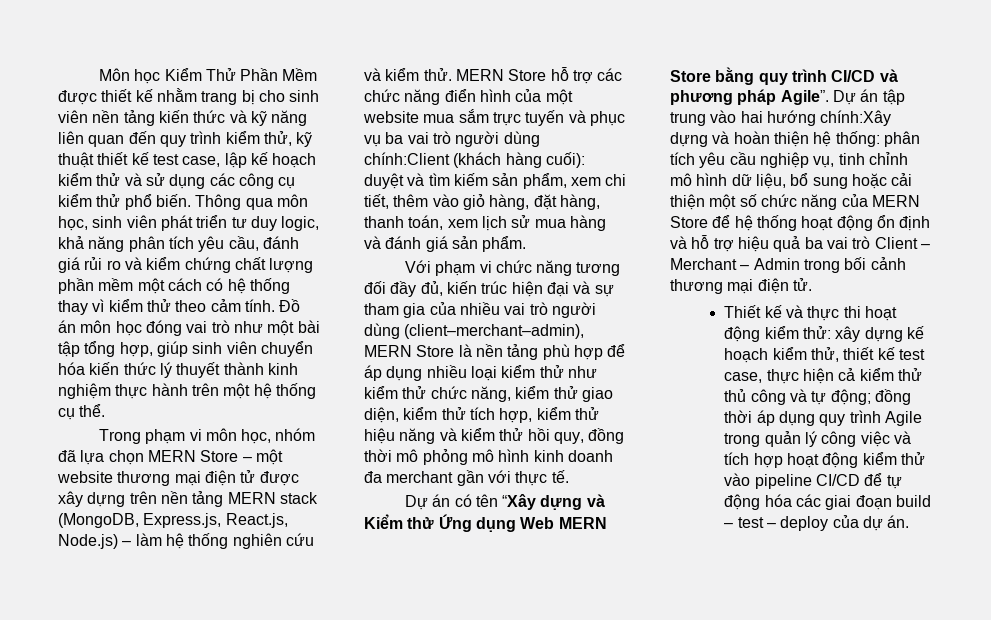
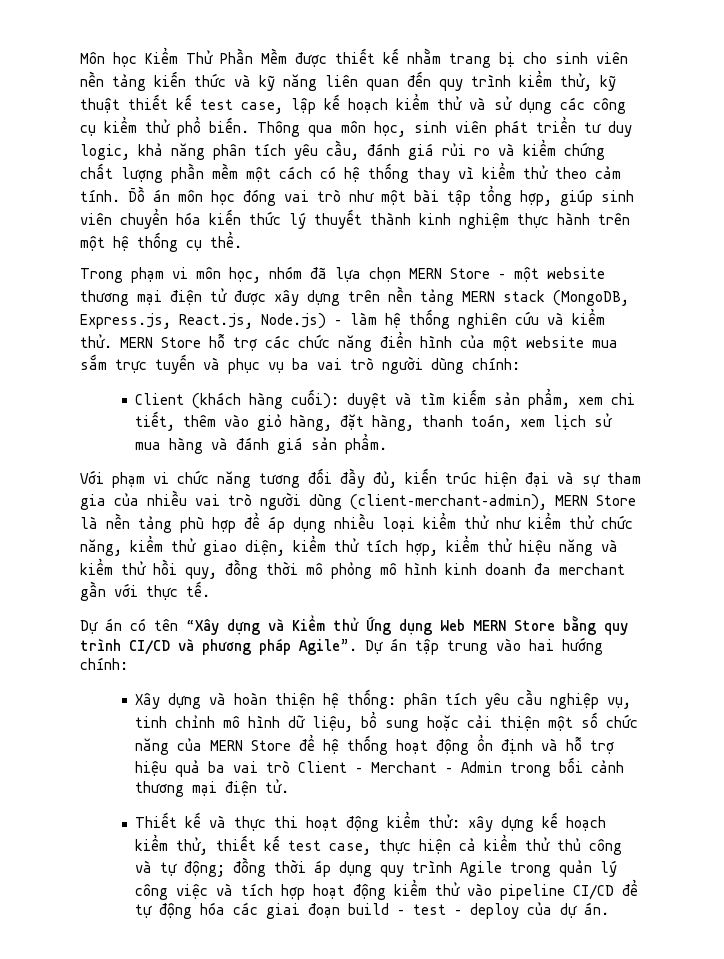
- MERN Store hỗ trợ các chức năng điển hình của một website mua sắm trực tuyến và phục vụ ba vai trò người dùng chính:Client (khách hàng cuối): duyệt và tìm kiếm sản phẩm, xem chi tiết, thêm vào giỏ hàng, đặt hàng, thanh toán, xem lịch sử mua hàng và đánh giá sản phẩm.
+ MERN Store hỗ trợ các chức năng điển hình của một website mua sắm trực tuyến và phục vụ ba vai trò người dùng chính:
+ Client (khách hàng cuối): duyệt và tìm kiếm sản phẩm, xem chi tiết, thêm vào giỏ hàng, đặt hàng, thanh toán, xem lịch sử mua hàng và đánh giá sản phẩm.
- Dự án tập trung vào hai hướng chính:Xây dựng và hoàn thiện hệ thống:
+ Dự án tập trung vào hai hướng chính:
+ Xây dựng và hoàn thiện hệ thống:

